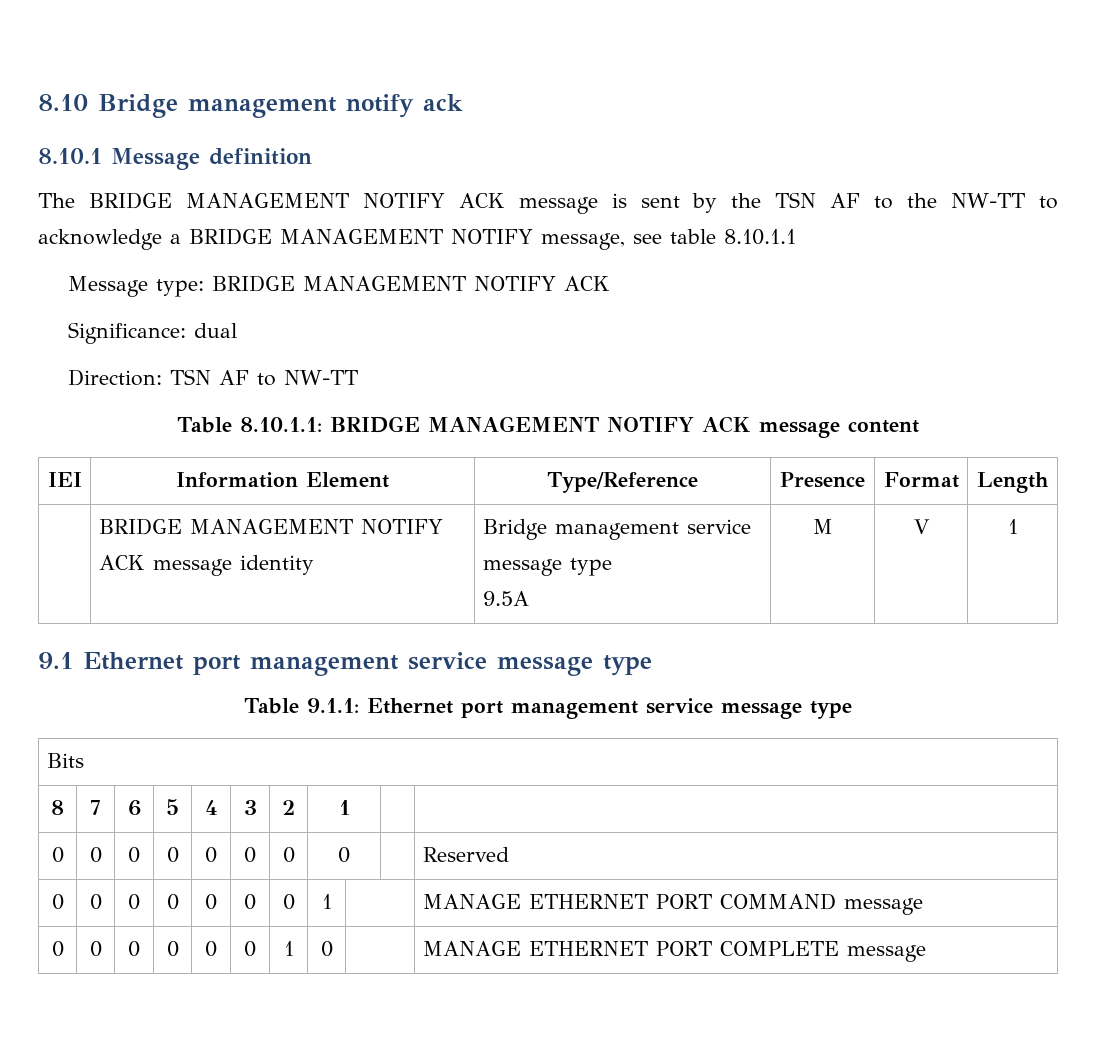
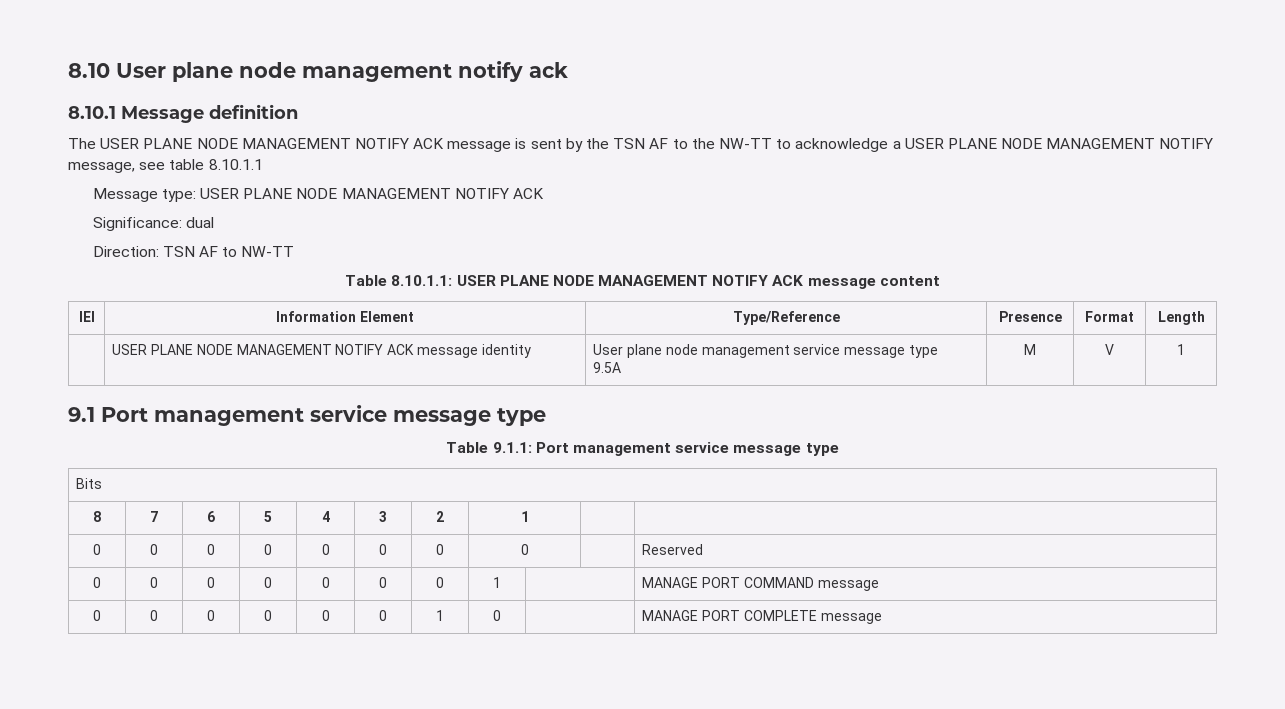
- 8.10 Bridge management notify ack
+ 8.10 User plane node management notify ack
- The BRIDGE MANAGEMENT NOTIFY ACK message is sent by the TSN AF to the NW-TT to acknowledge a BRIDGE MANAGEMENT NOTIFY message, see table 8.10.1.1
+ The USER PLANE NODE MANAGEMENT NOTIFY ACK message is sent by the TSN AF to the NW-TT to acknowledge a USER PLANE NODE MANAGEMENT NOTIFY message, see table 8.10.1.1
- Message type: BRIDGE MANAGEMENT NOTIFY ACK
+ Message type: USER PLANE NODE MANAGEMENT NOTIFY ACK
- Table 8.10.1.1: BRIDGE MANAGEMENT NOTIFY ACK message content
+ Table 8.10.1.1: USER PLANE NODE MANAGEMENT NOTIFY ACK message content
- | BRIDGE MANAGEMENT NOTIFY ACK message identity | Bridge management service message type
+ | USER PLANE NODE MANAGEMENT NOTIFY ACK message identity | User plane node management service message type
- 9.1 Ethernet port management service message type
+ 9.1 Port management service message type
- Table 9.1.1: Ethernet port management service message type
+ Table 9.1.1: Port management service message type
- 0 | 0 | 0 | 0 | 0 | 0 | 0 | 1 | | MANAGE ETHERNET PORT COMMAND message
+ 0 | 0 | 0 | 0 | 0 | 0 | 0 | 1 | | MANAGE PORT COMMAND message
- 0 | 0 | 0 | 0 | 0 | 0 | 1 | 0 | | MANAGE ETHERNET PORT COMPLETE message
+ 0 | 0 | 0 | 0 | 0 | 0 | 1 | 0 | | MANAGE PORT COMPLETE message

